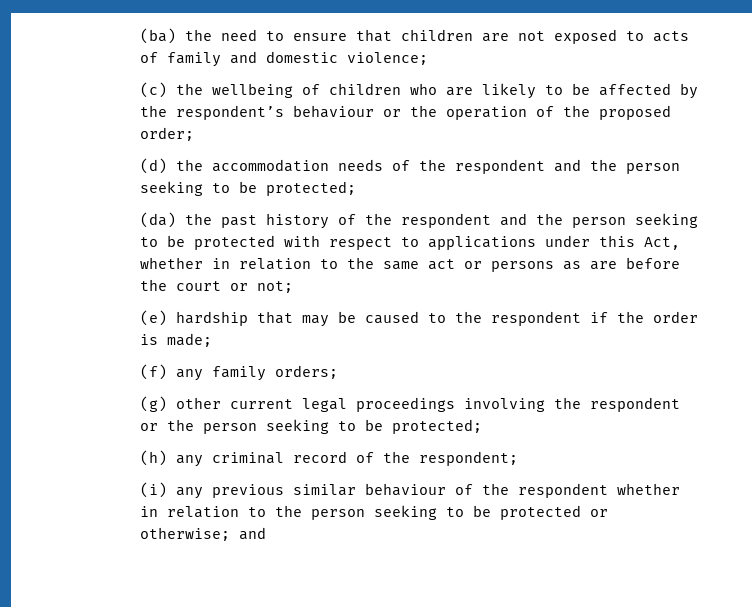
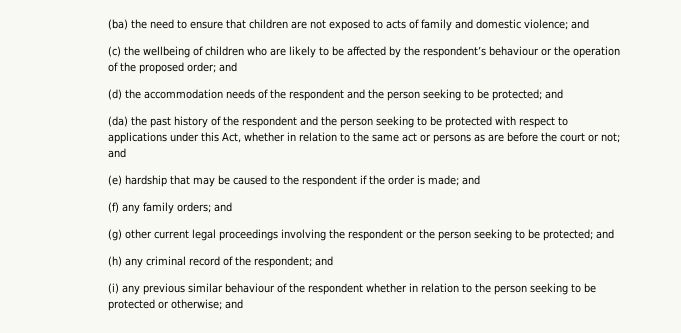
- (ba) the need to ensure that children are not exposed to acts of family and domestic violence;
+ (ba) the need to ensure that children are not exposed to acts of family and domestic violence; and
- (c) the wellbeing of children who are likely to be affected by the respondent’s behaviour or the operation of the proposed order;
+ (c) the wellbeing of children who are likely to be affected by the respondent’s behaviour or the operation of the proposed order; and
- (d) the accommodation needs of the respondent and the person seeking to be protected;
+ (d) the accommodation needs of the respondent and the person seeking to be protected; and
- (da) the past history of the respondent and the person seeking to be protected with respect to applications under this Act, whether in relation to the same act or persons as are before the court or not;
+ (da) the past history of the respondent and the person seeking to be protected with respect to applications under this Act, whether in relation to the same act or persons as are before the court or not; and
- (e) hardship that may be caused to the respondent if the order is made;
+ (e) hardship that may be caused to the respondent if the order is made; and
- (f) any family orders;
+ (f) any family orders; and
- (g) other current legal proceedings involving the respondent or the person seeking to be protected;
+ (g) other current legal proceedings involving the respondent or the person seeking to be protected; and
- (h) any criminal record of the respondent;
+ (h) any criminal record of the respondent; and

